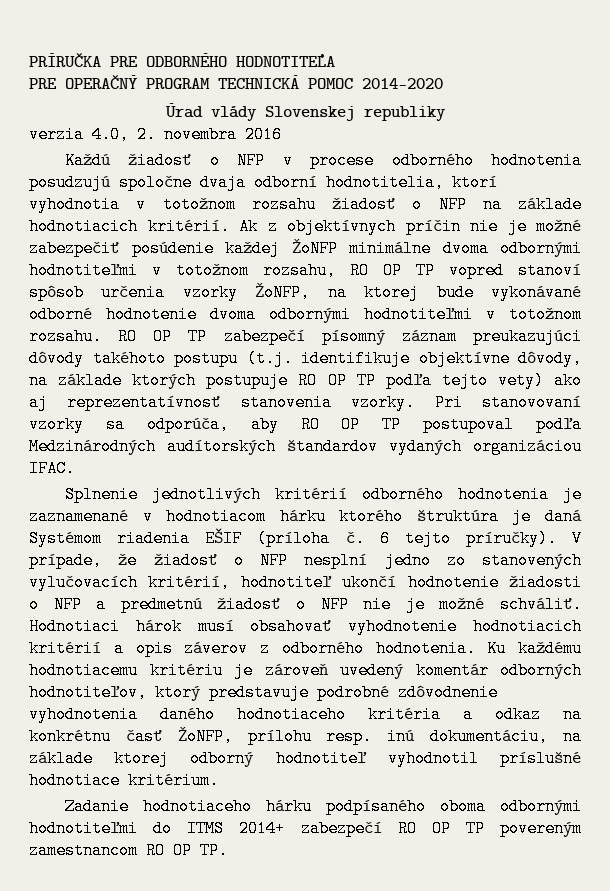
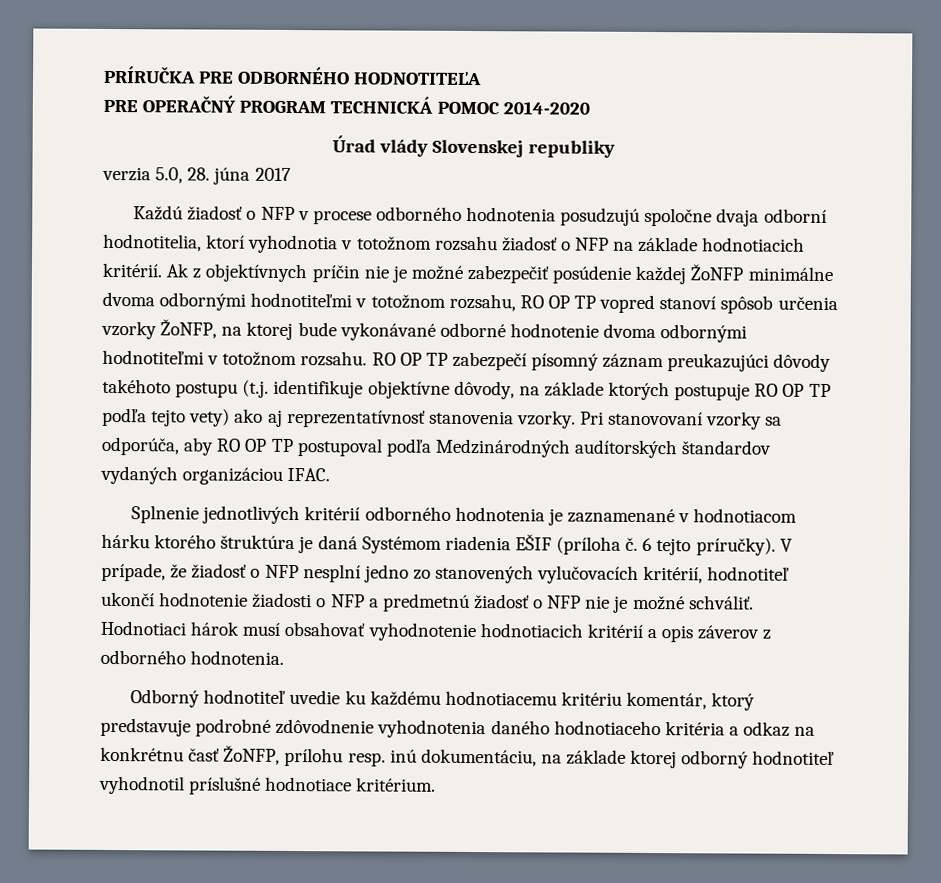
- verzia 4.0, 2. novembra 2016
+ verzia 5.0, 28. júna 2017
- Hodnotiaci hárok musí obsahovať vyhodnotenie hodnotiacich kritérií a opis záverov z odborného hodnotenia. Ku každému hodnotiacemu kritériu je zároveň uvedený komentár odborných hodnotiteľov, ktorý predstavuje podrobné zdôvodnenie vyhodnotenia daného hodnotiaceho kritéria a odkaz na konkrétnu časť ŽoNFP, prílohu resp. inú dokumentáciu, na základe ktorej odborný hodnotiteľ vyhodnotil príslušné hodnotiace kritérium.
+ Hodnotiaci hárok musí obsahovať vyhodnotenie hodnotiacich kritérií a opis záverov z odborného hodnotenia.
+ Odborný hodnotiteľ uvedie ku každému hodnotiacemu kritériu komentár, ktorý predstavuje podrobné zdôvodnenie vyhodnotenia daného hodnotiaceho kritéria a odkaz na konkrétnu časť ŽoNFP, prílohu resp. inú dokumentáciu, na základe ktorej odborný hodnotiteľ vyhodnotil príslušné hodnotiace kritérium.
- Zadanie hodnotiaceho hárku podpísaného oboma odbornými hodnotiteľmi do ITMS 2014+ zabezpečí RO OP TP povereným zamestnancom RO OP TP.

